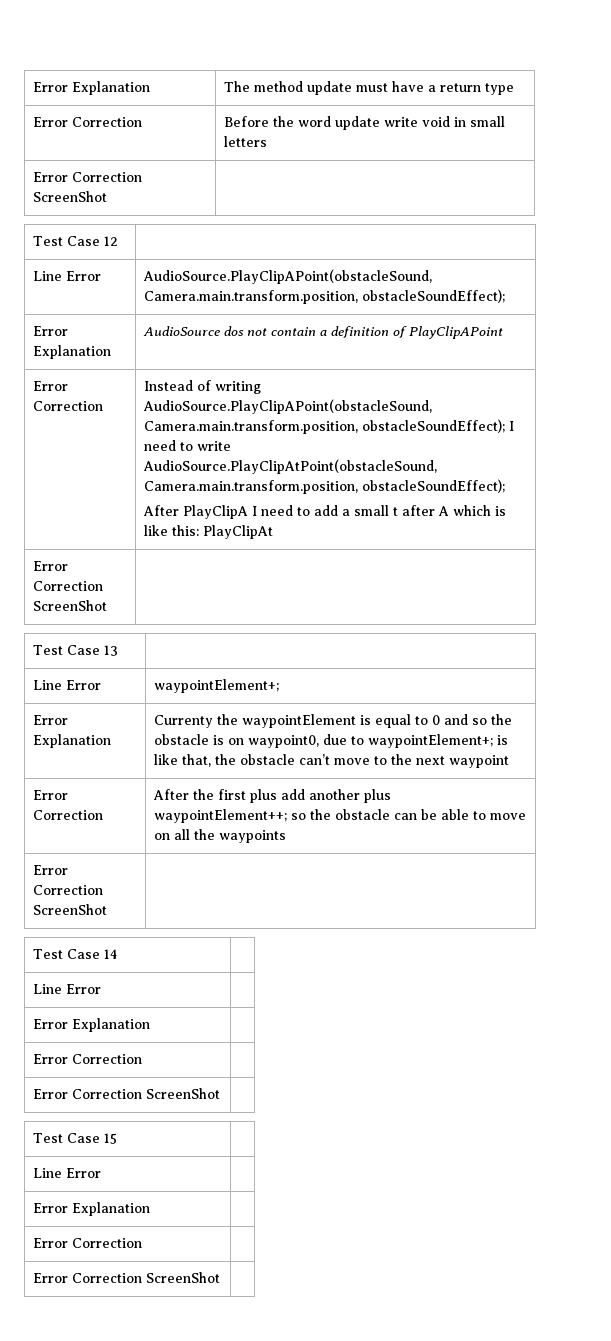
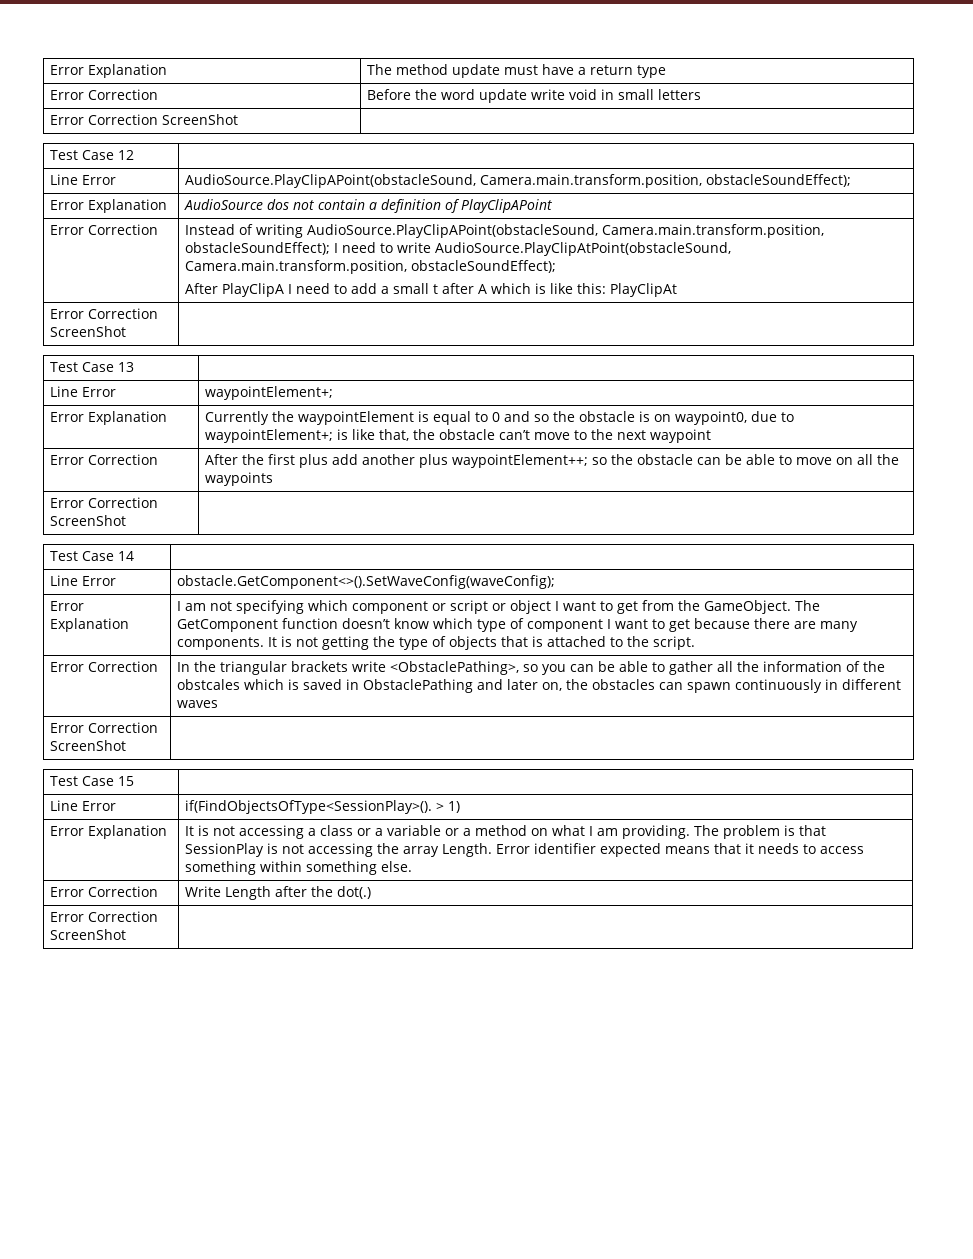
- Error Explanation | Currenty the waypointElement is equal to 0 and so the obstacle is on waypoint0, due to waypointElement+; is like that, the obstacle can’t move to the next waypoint
+ Error Explanation | Currently the waypointElement is equal to 0 and so the obstacle is on waypoint0, due to waypointElement+; is like that, the obstacle can’t move to the next waypoint
  Test Case 14 |
- Line Error |
- Error Explanation |
- Error Correction |
+ Line Error | obstacle.GetComponent<>().SetWaveConfig(waveConfig);
+ Error Explanation | I am not specifying which component or script or object I want to get from the GameObject. The GetComponent function doesn’t know which type of component I want to get because there are many components. It is not getting the type of objects that is attached to the script.
+ Error Correction | In the triangular brackets write <ObstaclePathing>, so you can be able to gather all the information of the obstcales which is saved in ObstaclePathing and later on, the obstacles can spawn continuously in different waves
  Test Case 15 |
- Line Error |
- Error Explanation |
- Error Correction |
+ Line Error | if(FindObjectsOfType<SessionPlay>(). > 1)
+ Error Explanation | It is not accessing a class or a variable or a method on what I am providing. The problem is that SessionPlay is not accessing the array Length. Error identifier expected means that it needs to access something within something else.
+ Error Correction | Write Length after the dot(.)

